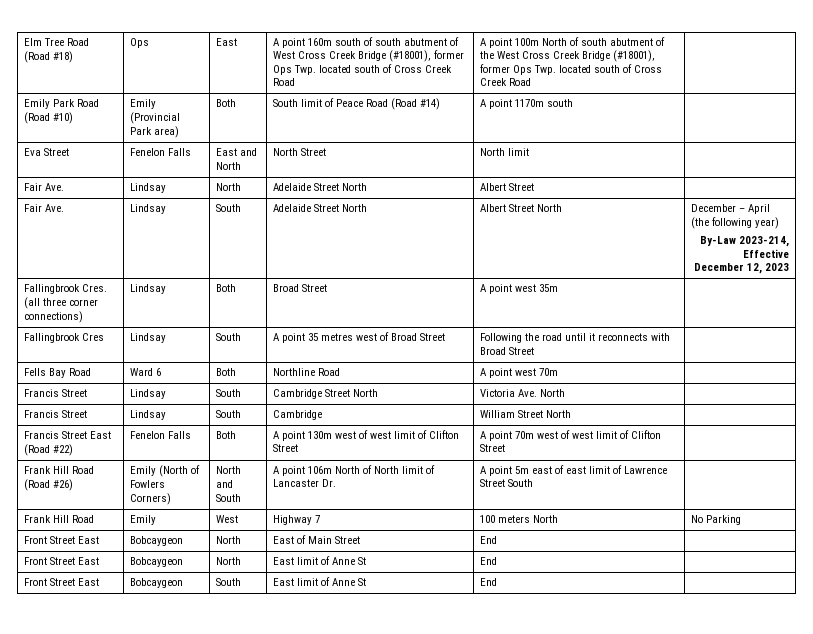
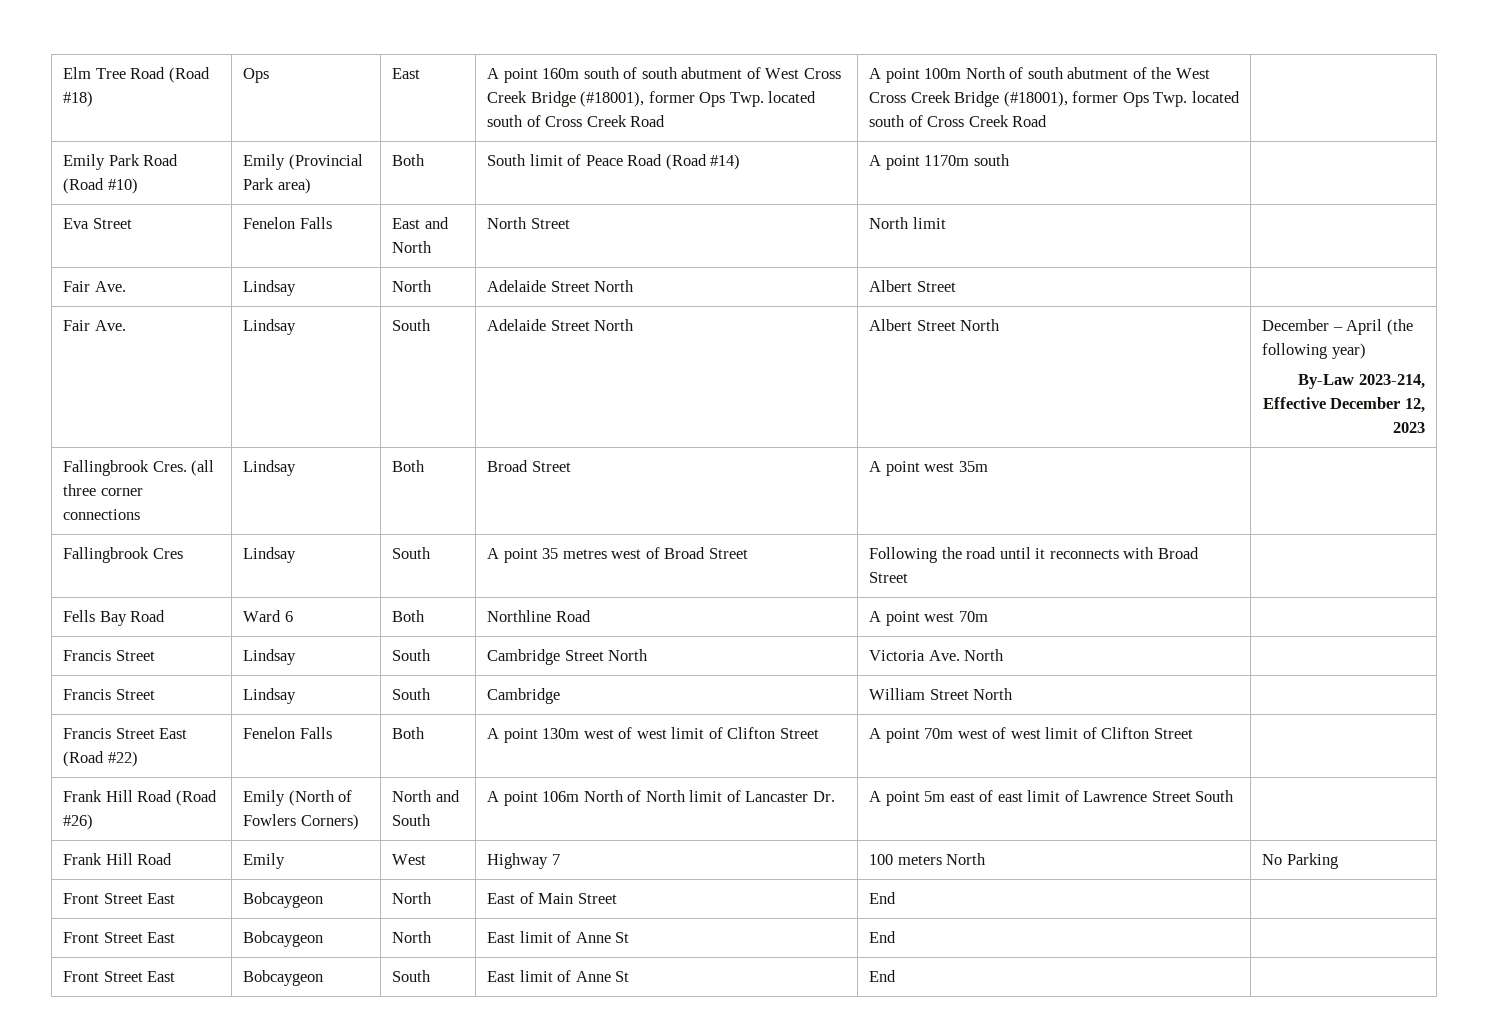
- Fallingbrook Cres. (all three corner connections) | Lindsay | Both | Broad Street | A point west 35m |
+ Fallingbrook Cres. (all three corner connections | Lindsay | Both | Broad Street | A point west 35m |

